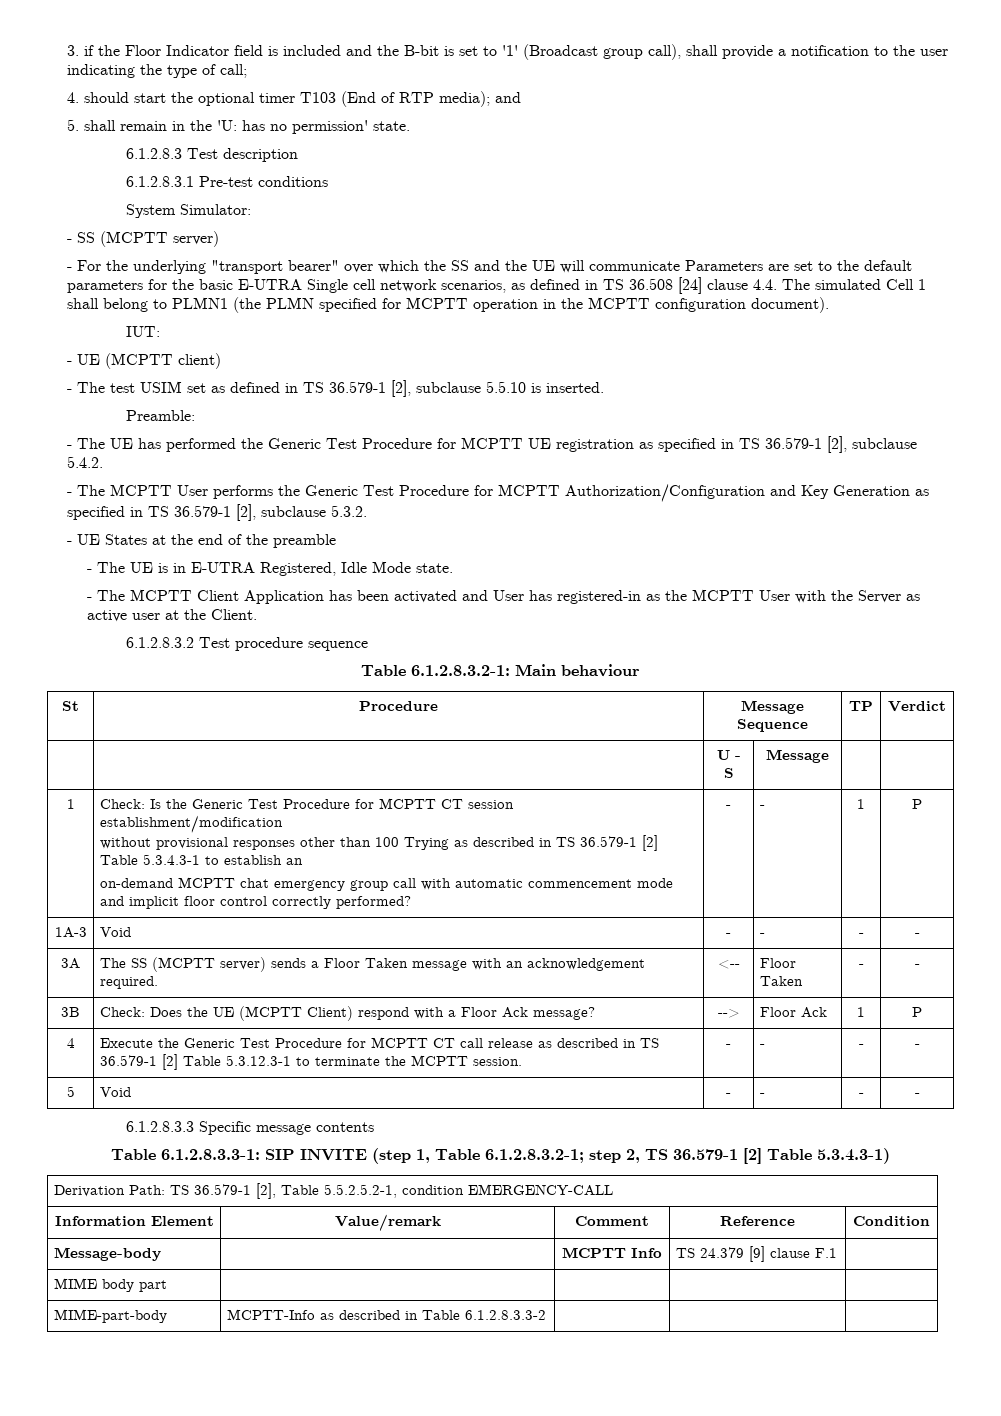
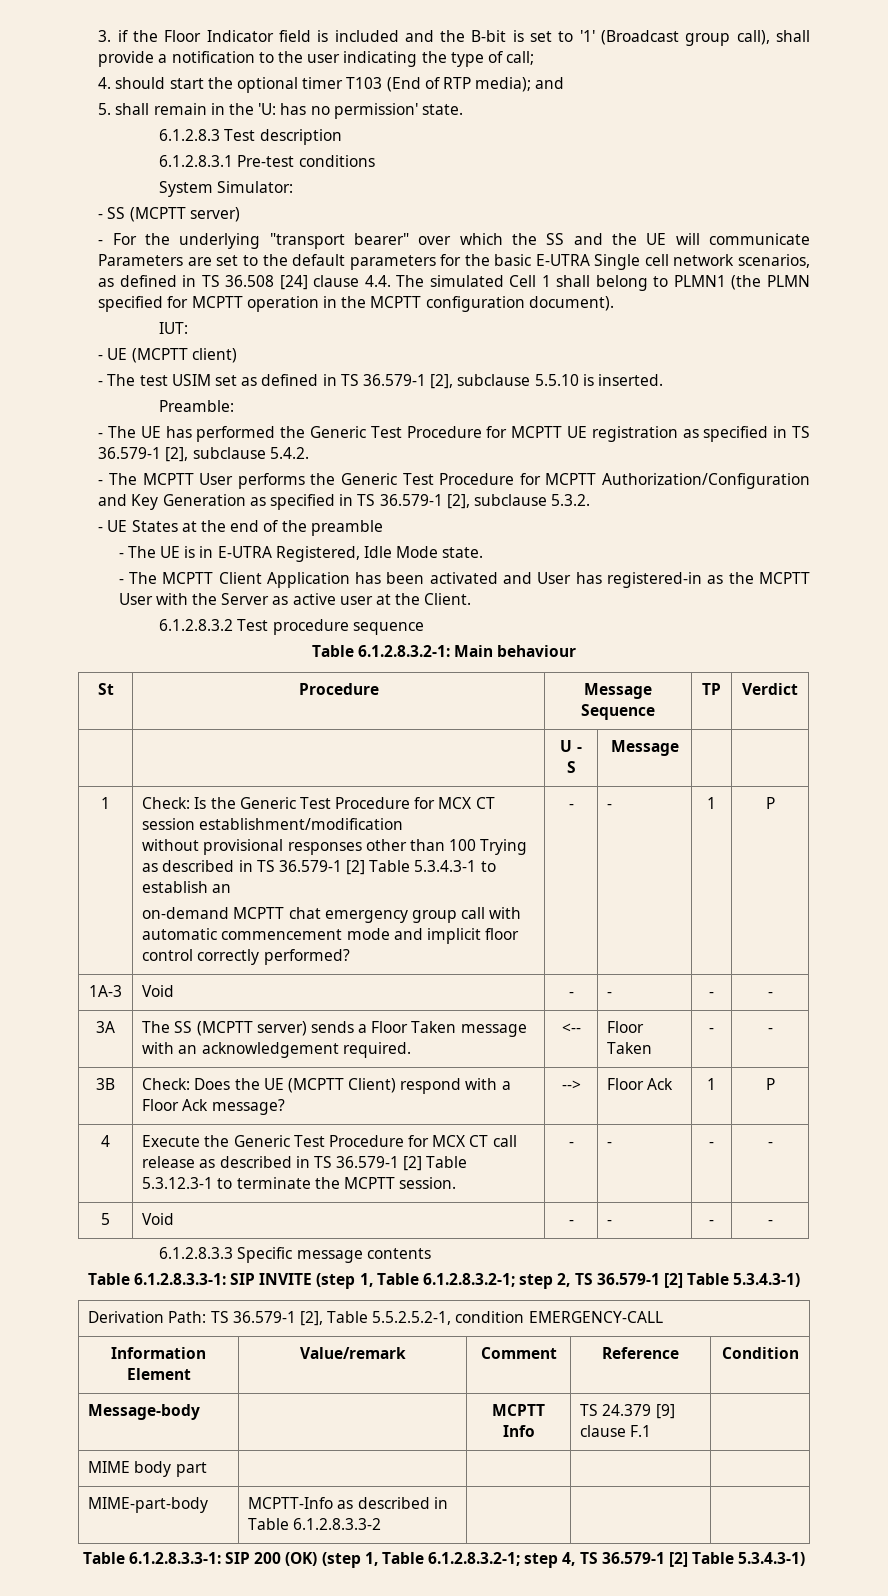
- Check: Is the Generic Test Procedure for MCPTT CT session establishment/modification
+ Check: Is the Generic Test Procedure for MCX CT session establishment/modification
- 4 | Execute the Generic Test Procedure for MCPTT CT call release as described in TS 36.579-1 [2] Table 5.3.12.3-1 to terminate the MCPTT session. | - | - | - | -
+ 4 | Execute the Generic Test Procedure for MCX CT call release as described in TS 36.579-1 [2] Table 5.3.12.3-1 to terminate the MCPTT session. | - | - | - | -
+ Table 6.1.2.8.3.3-1: SIP 200 (OK) (step 1, Table 6.1.2.8.3.2-1; step 4, TS 36.579-1 [2] Table 5.3.4.3-1)

